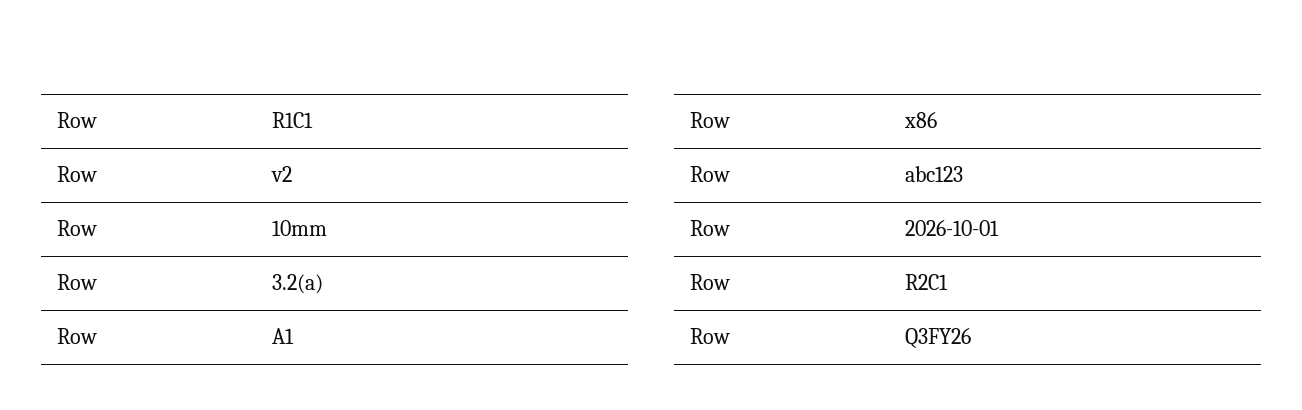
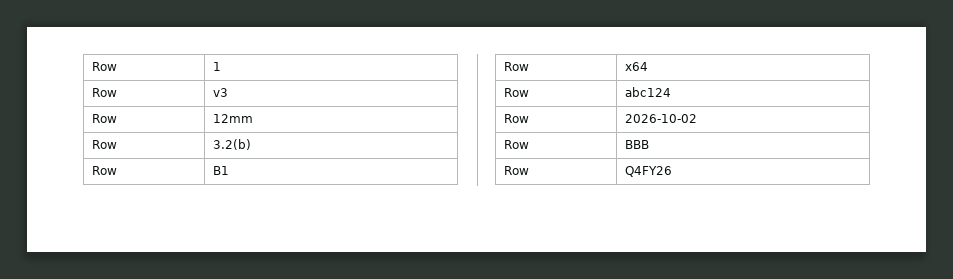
- Row | R1C1
- Row | v2
- Row | 10mm
- Row | 3.2(a)
- Row | A1
- Row | x86
- Row | abc123
- Row | 2026-10-01
- Row | R2C1
- Row | Q3FY26
+ Row | 1
+ Row | v3
+ Row | 12mm
+ Row | 3.2(b)
+ Row | B1
+ Row | x64
+ Row | abc124
+ Row | 2026-10-02
+ Row | BBB
+ Row | Q4FY26

